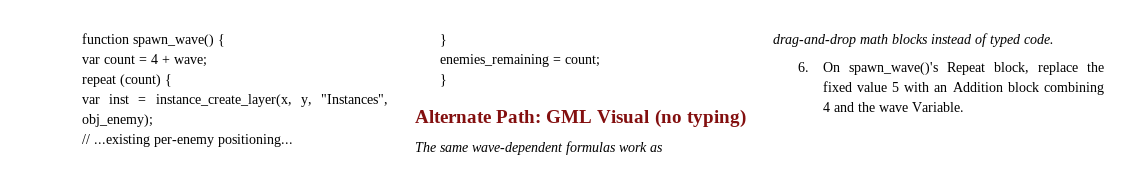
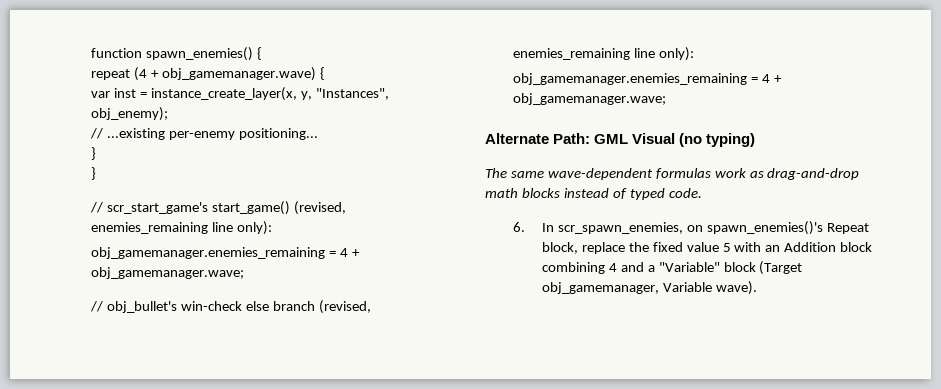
- function spawn_wave() {
- var count = 4 + wave;
- repeat (count) {
+ function spawn_enemies() {
+ repeat (4 + obj_gamemanager.wave) {
  // ...existing per-enemy positioning...
  }
- enemies_remaining = count;
  }
+ // scr_start_game's start_game() (revised, enemies_remaining line only):
+ obj_gamemanager.enemies_remaining = 4 + obj_gamemanager.wave;
+ // obj_bullet's win-check else branch (revised, enemies_remaining line only):
+ obj_gamemanager.enemies_remaining = 4 + obj_gamemanager.wave;
- 6. On spawn_wave()'s Repeat block, replace the fixed value 5 with an Addition block combining 4 and the wave Variable.
+ 6. In scr_spawn_enemies, on spawn_enemies()'s Repeat block, replace the fixed value 5 with an Addition block combining 4 and a "Variable" block (Target obj_gamemanager, Variable wave).

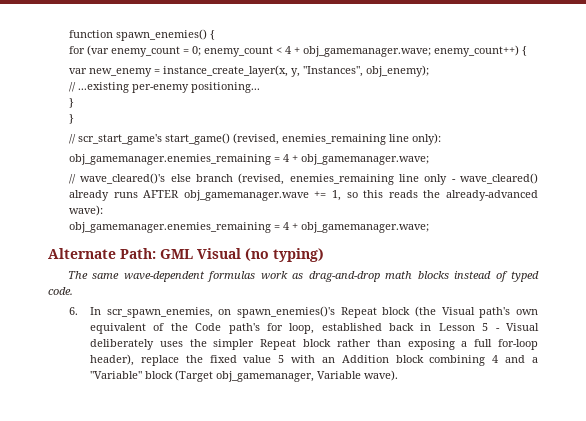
- repeat (4 + obj_gamemanager.wave) {
+ for (var enemy_count = 0; enemy_count < 4 + obj_gamemanager.wave; enemy_count++) {
- var inst = instance_create_layer(x, y, "Instances", obj_enemy);
+ var new_enemy = instance_create_layer(x, y, "Instances", obj_enemy);
- // obj_bullet's win-check else branch (revised, enemies_remaining line only):
+ // wave_cleared()'s else branch (revised, enemies_remaining line only - wave_cleared() already runs AFTER obj_gamemanager.wave += 1, so this reads the already-advanced wave):
- 6. In scr_spawn_enemies, on spawn_enemies()'s Repeat block, replace the fixed value 5 with an Addition block combining 4 and a "Variable" block (Target obj_gamemanager, Variable wave).
+ 6. In scr_spawn_enemies, on spawn_enemies()'s Repeat block (the Visual path's own equivalent of the Code path's for loop, established back in Lesson 5 - Visual deliberately uses the simpler Repeat block rather than exposing a full for-loop header), replace the fixed value 5 with an Addition block combining 4 and a "Variable" block (Target obj_gamemanager, Variable wave).

